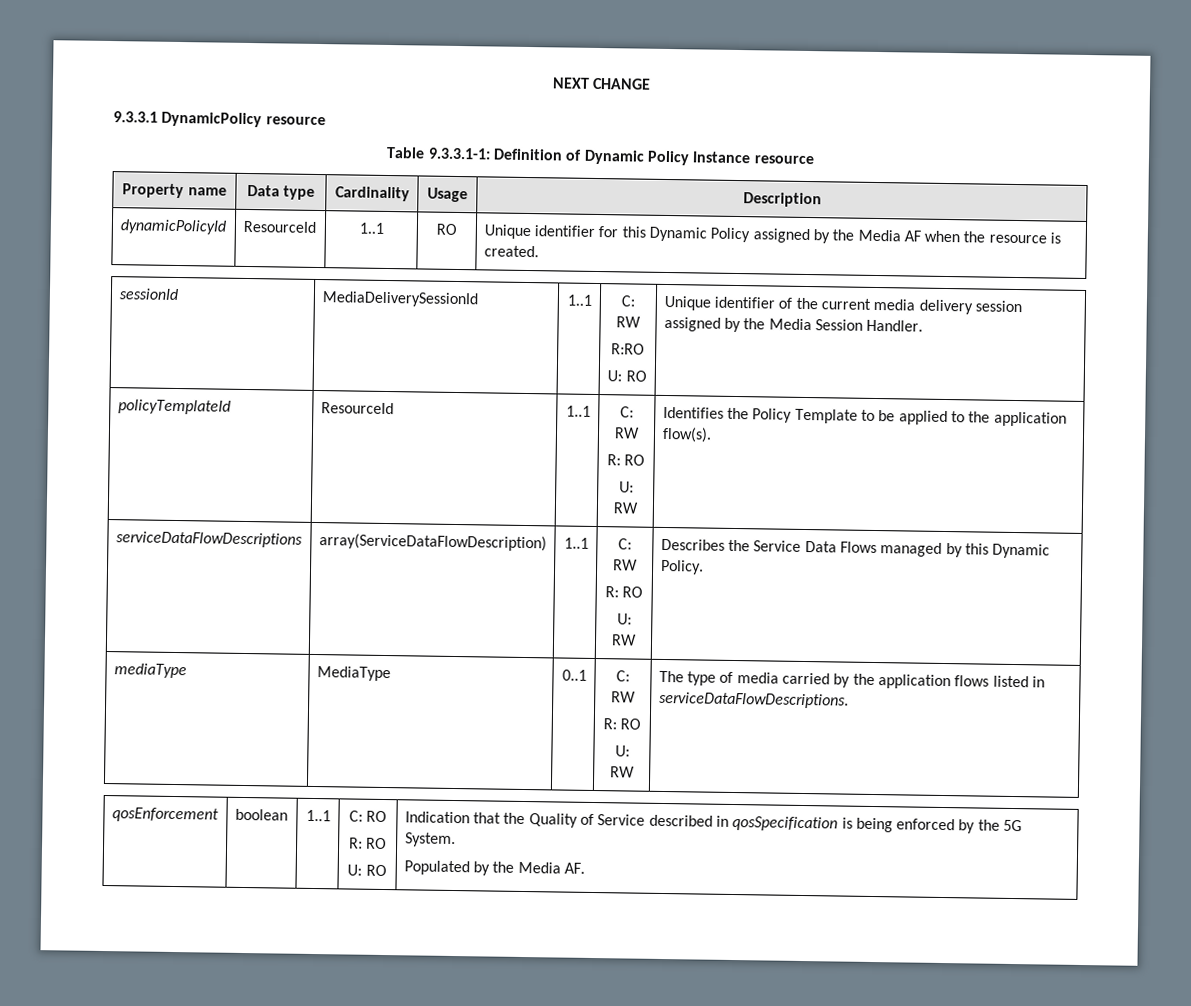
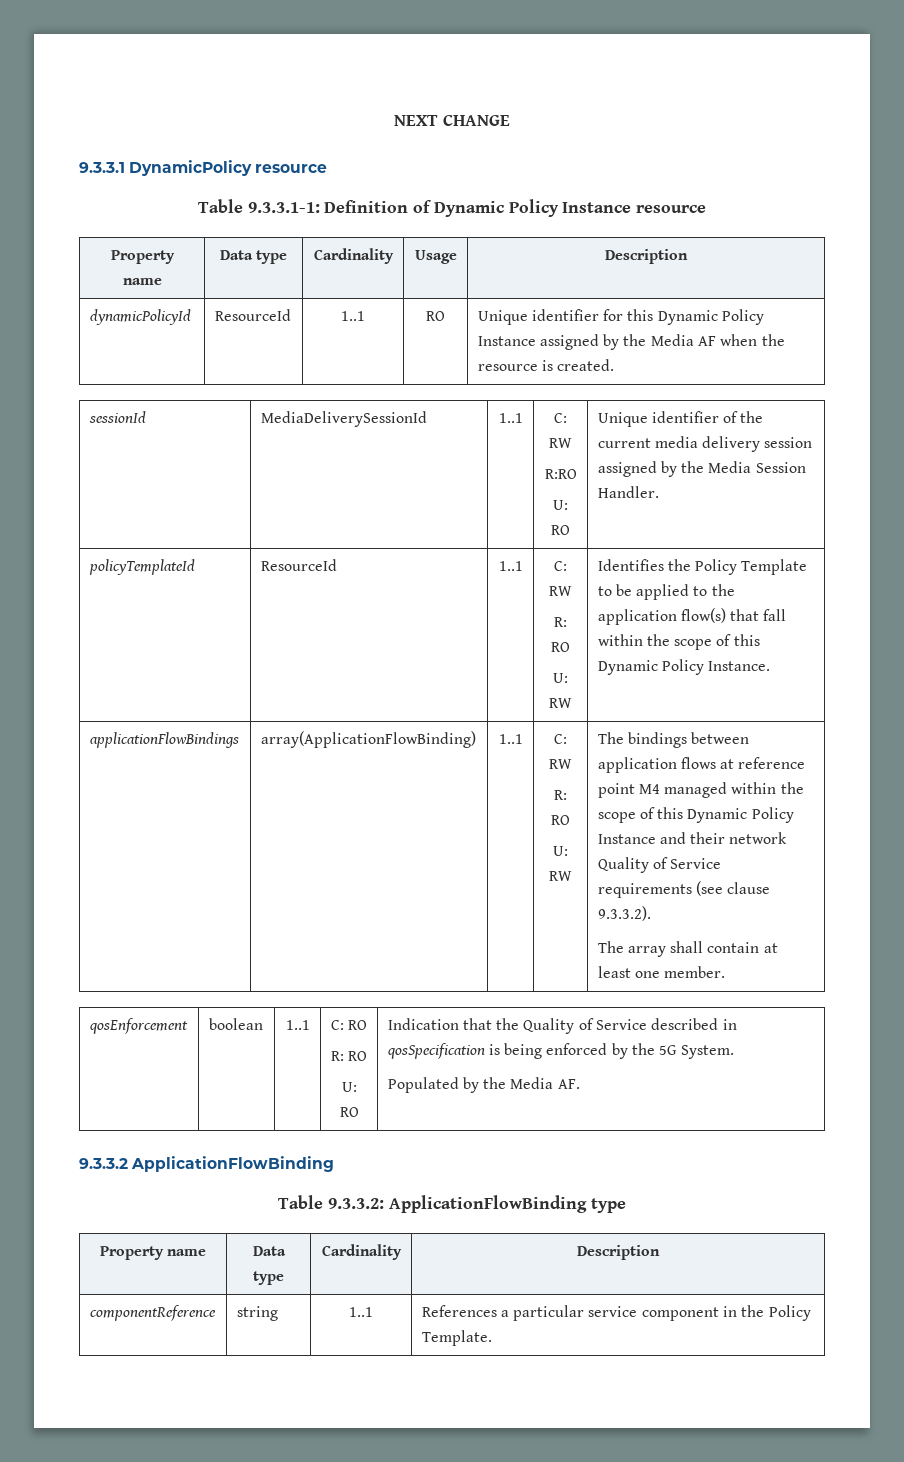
- dynamicPolicyId | ResourceId | 1..1 | RO | Unique identifier for this Dynamic Policy assigned by the Media AF when the resource is created.
+ dynamicPolicyId | ResourceId | 1..1 | RO | Unique identifier for this Dynamic Policy Instance assigned by the Media AF when the resource is created.
  policyTemplateId | ResourceId | 1..1 | C: RW
  R: RO
- U: RW | Identifies the Policy Template to be applied to the application flow(s).
- serviceDataFlowDescriptions | array(ServiceDataFlowDescription) | 1..1 | C: RW
+ U: RW | Identifies the Policy Template to be applied to the application flow(s) that fall within the scope of this Dynamic Policy Instance.
+ applicationFlowBindings | array(ApplicationFlowBinding) | 1..1 | C: RW
  R: RO
- U: RW | Describes the Service Data Flows managed by this Dynamic Policy.
- mediaType | MediaType | 0..1 | C: RW
- R: RO
- U: RW | The type of media carried by the application flows listed in serviceDataFlowDescriptions.
+ U: RW | The bindings between application flows at reference point M4 managed within the scope of this Dynamic Policy Instance and their network Quality of Service requirements (see clause 9.3.3.2).
+ The array shall contain at least one member.
+ 9.3.3.2 ApplicationFlowBinding
+ Table 9.3.3.2: ApplicationFlowBinding type
+ Property name | Data type | Cardinality | Description
+ componentReference | string | 1..1 | References a particular service component in the Policy Template.

